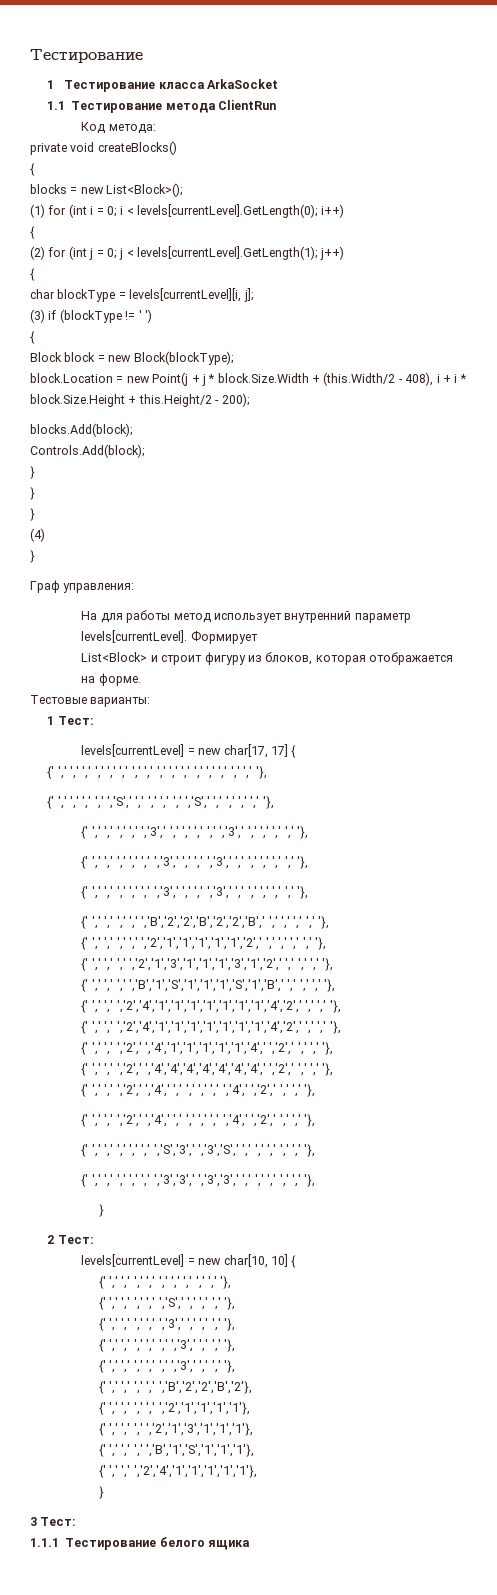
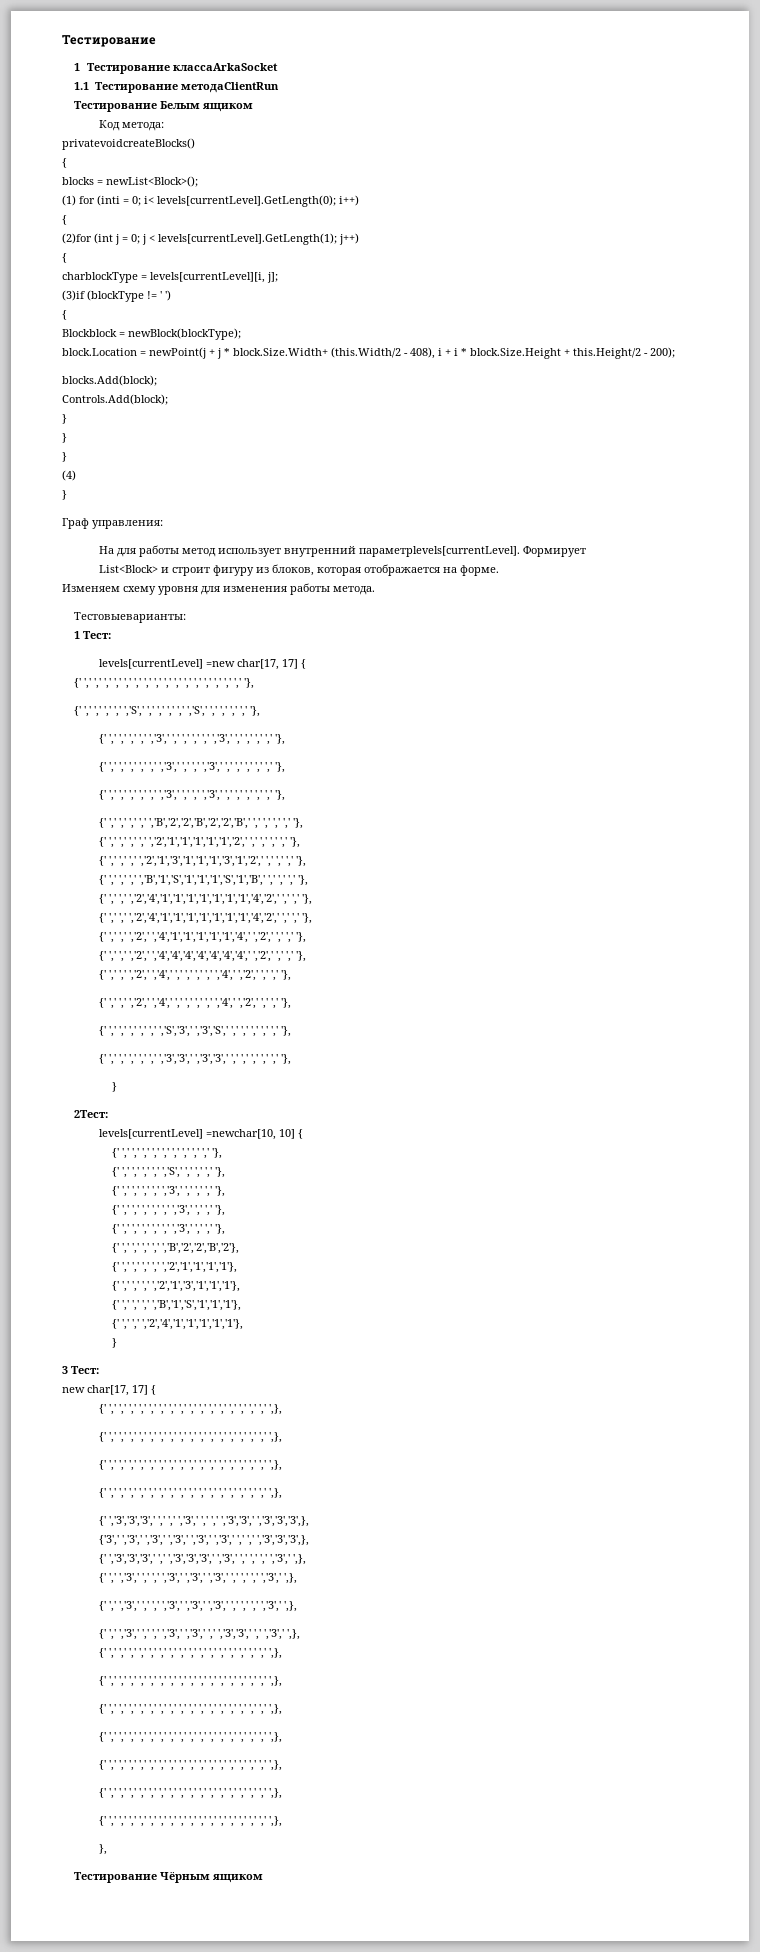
- 1 Тестирование класса ArkaSocket
+ 1 Тестирование классаArkaSocket
- 1.1 Тестирование метода ClientRun
+ 1.1 Тестирование методаClientRun
+ Тестирование Белым ящиком
- private void createBlocks()
+ privatevoidcreateBlocks()
- blocks = new List<Block>();
+ blocks = newList<Block>();
- (1) for (int i = 0; i < levels[currentLevel].GetLength(0); i++)
+ (1) for (inti = 0; i< levels[currentLevel].GetLength(0); i++)
- (2) for (int j = 0; j < levels[currentLevel].GetLength(1); j++)
+ (2)for (int j = 0; j < levels[currentLevel].GetLength(1); j++)
- char blockType = levels[currentLevel][i, j];
+ charblockType = levels[currentLevel][i, j];
- (3) if (blockType != ' ')
+ (3)if (blockType != ' ')
- Block block = new Block(blockType);
+ Blockblock = newBlock(blockType);
- block.Location = new Point(j + j * block.Size.Width + (this.Width/2 - 408), i + i * block.Size.Height + this.Height/2 - 200);
+ block.Location = newPoint(j + j * block.Size.Width+ (this.Width/2 - 408), i + i * block.Size.Height + this.Height/2 - 200);
- На для работы метод использует внутренний параметр levels[currentLevel].
+ На для работы метод использует внутренний параметрlevels[currentLevel].
- Тестовые варианты:
+ Изменяем схему уровня для изменения работы метода.
+ Тестовыеварианты:
- levels[currentLevel] = new char[17, 17] {
+ levels[currentLevel] =new char[17, 17] {
- 2 Тест:
- levels[currentLevel] = new char[10, 10] {
+ 2Тест:
+ levels[currentLevel] =newchar[10, 10] {
- 1.1.1 Тестирование белого ящика
+ new char[17, 17] {
+ {' ',' ',' ',' ',' ',' ',' ',' ',' ',' ',' ',' ',' ',' ',' ',' ',' ',},
+ {' ',' ',' ',' ',' ',' ',' ',' ',' ',' ',' ',' ',' ',' ',' ',' ',' ',},
+ {' ',' ',' ',' ',' ',' ',' ',' ',' ',' ',' ',' ',' ',' ',' ',' ',' ',},
+ {' ',' ',' ',' ',' ',' ',' ',' ',' ',' ',' ',' ',' ',' ',' ',' ',' ',},
+ {' ','3','3','3',' ',' ',' ','3',' ',' ',' ','3','3',' ','3','3','3',},
+ {'3',' ','3',' ','3',' ','3',' ','3',' ','3',' ',' ',' ','3','3','3',},
+ {' ','3','3','3',' ',' ','3','3','3',' ','3',' ',' ',' ',' ','3',' ',},
+ {' ',' ','3',' ',' ',' ','3',' ','3',' ','3',' ',' ',' ',' ','3',' ',},
+ {' ',' ','3',' ',' ',' ','3',' ','3',' ','3',' ',' ',' ',' ','3',' ',},
+ {' ',' ','3',' ',' ',' ','3',' ','3',' ',' ','3','3',' ',' ','3',' ',},
+ {' ',' ',' ',' ',' ',' ',' ',' ',' ',' ',' ',' ',' ',' ',' ',' ',' ',},
+ {' ',' ',' ',' ',' ',' ',' ',' ',' ',' ',' ',' ',' ',' ',' ',' ',' ',},
+ {' ',' ',' ',' ',' ',' ',' ',' ',' ',' ',' ',' ',' ',' ',' ',' ',' ',},
+ {' ',' ',' ',' ',' ',' ',' ',' ',' ',' ',' ',' ',' ',' ',' ',' ',' ',},
+ {' ',' ',' ',' ',' ',' ',' ',' ',' ',' ',' ',' ',' ',' ',' ',' ',' ',},
+ {' ',' ',' ',' ',' ',' ',' ',' ',' ',' ',' ',' ',' ',' ',' ',' ',' ',},
+ {' ',' ',' ',' ',' ',' ',' ',' ',' ',' ',' ',' ',' ',' ',' ',' ',' ',},
+ },
+ Тестирование Чёрным ящиком

